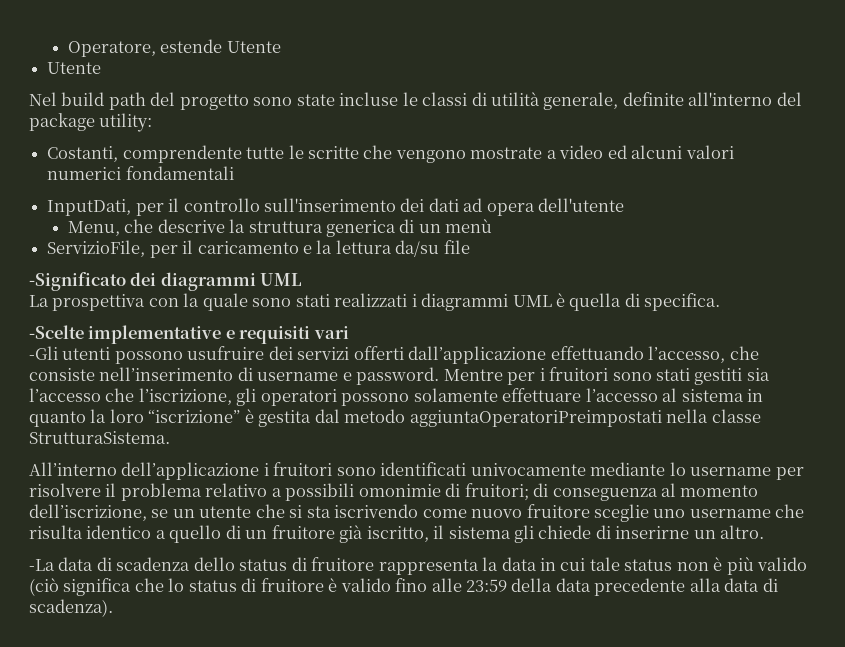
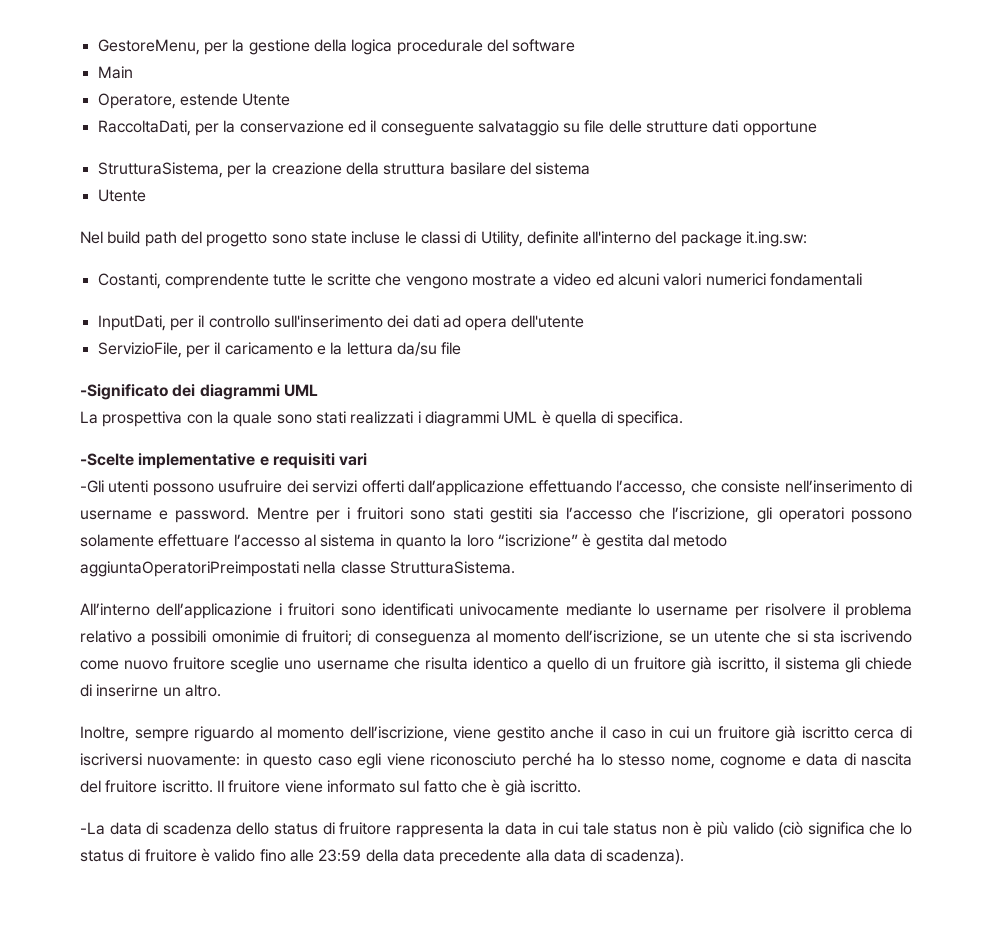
+ GestoreMenu, per la gestione della logica procedurale del software
+ Main
  Operatore, estende Utente
+ RaccoltaDati, per la conservazione ed il conseguente salvataggio su file delle strutture dati opportune
+ StrutturaSistema, per la creazione della struttura basilare del sistema
- Nel build path del progetto sono state incluse le classi di utilità generale, definite all'interno del package utility:
+ Nel build path del progetto sono state incluse le classi di Utility, definite all'interno del package it.ing.sw:
- Menu, che descrive la struttura generica di un menù
+ Inoltre, sempre riguardo al momento dell’iscrizione, viene gestito anche il caso in cui un fruitore già iscritto cerca di iscriversi nuovamente: in questo caso egli viene riconosciuto perché ha lo stesso nome, cognome e data di nascita del fruitore iscritto. Il fruitore viene informato sul fatto che è già iscritto.

